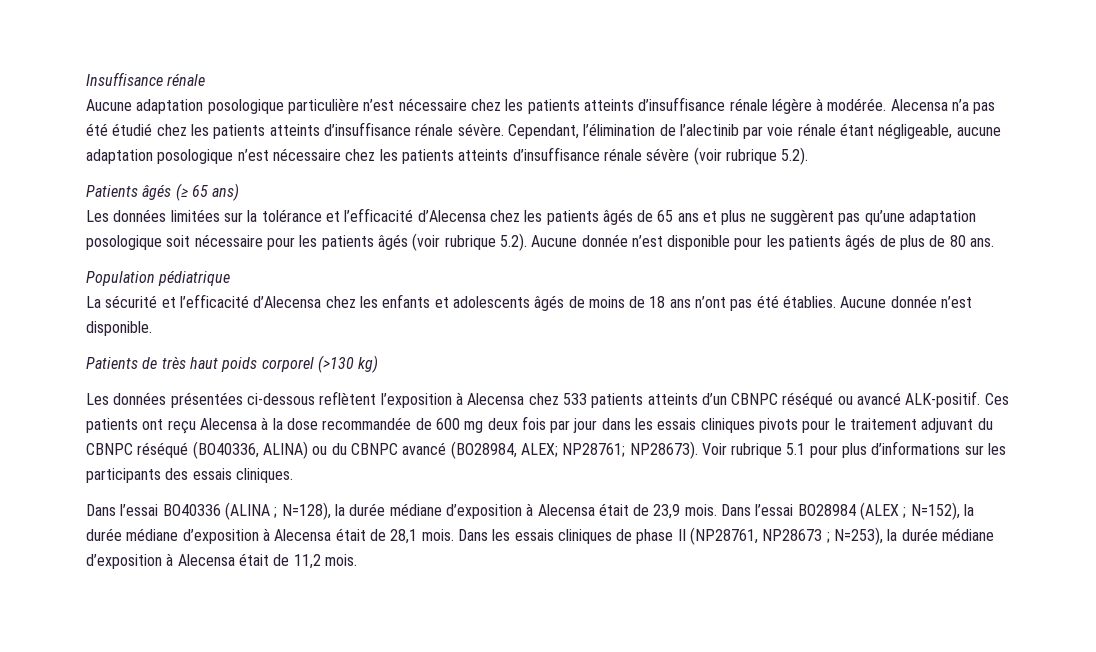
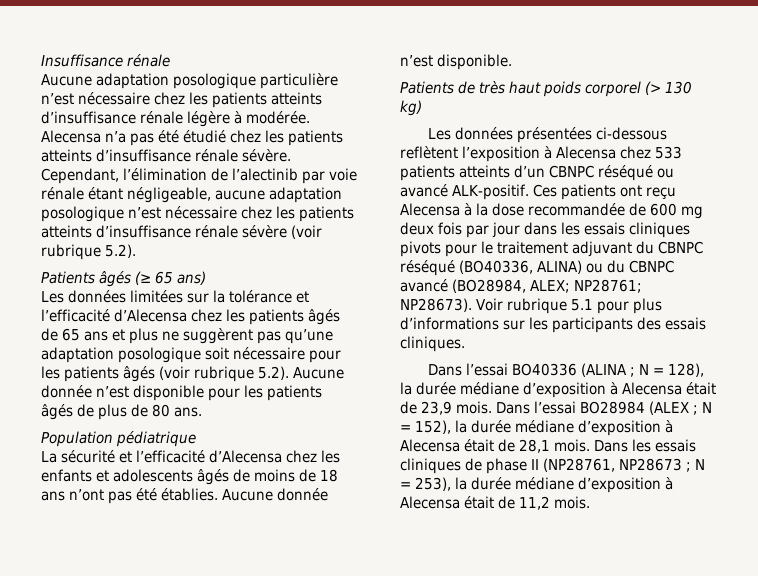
- Patients de très haut poids corporel (>130 kg)
+ Patients de très haut poids corporel (> 130 kg)
- Dans l’essai BO40336 (ALINA ; N=128), la durée médiane d’exposition à Alecensa était de 23,9 mois.
+ Dans l’essai BO40336 (ALINA ; N = 128), la durée médiane d’exposition à Alecensa était de 23,9 mois.
- Dans l’essai BO28984 (ALEX ; N=152), la durée médiane d’exposition à Alecensa était de 28,1 mois.
+ Dans l’essai BO28984 (ALEX ; N = 152), la durée médiane d’exposition à Alecensa était de 28,1 mois.
- Dans les essais cliniques de phase II (NP28761, NP28673 ; N=253), la durée médiane d’exposition à Alecensa était de 11,2 mois.
+ Dans les essais cliniques de phase II (NP28761, NP28673 ; N = 253), la durée médiane d’exposition à Alecensa était de 11,2 mois.

